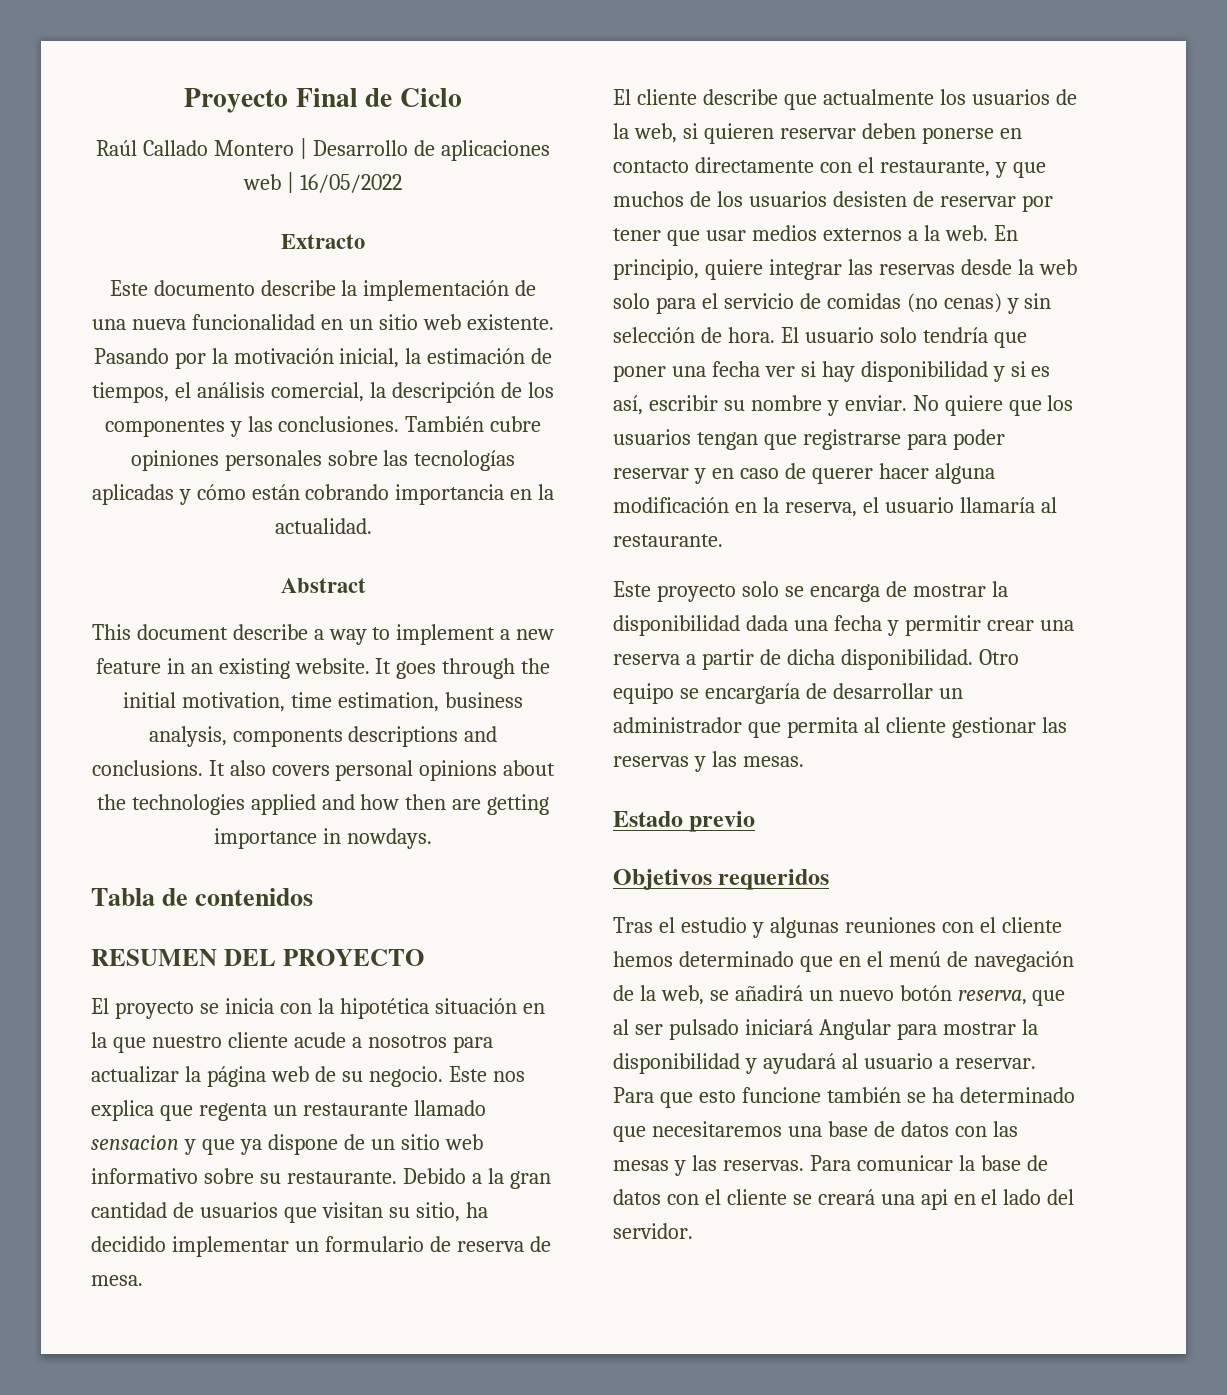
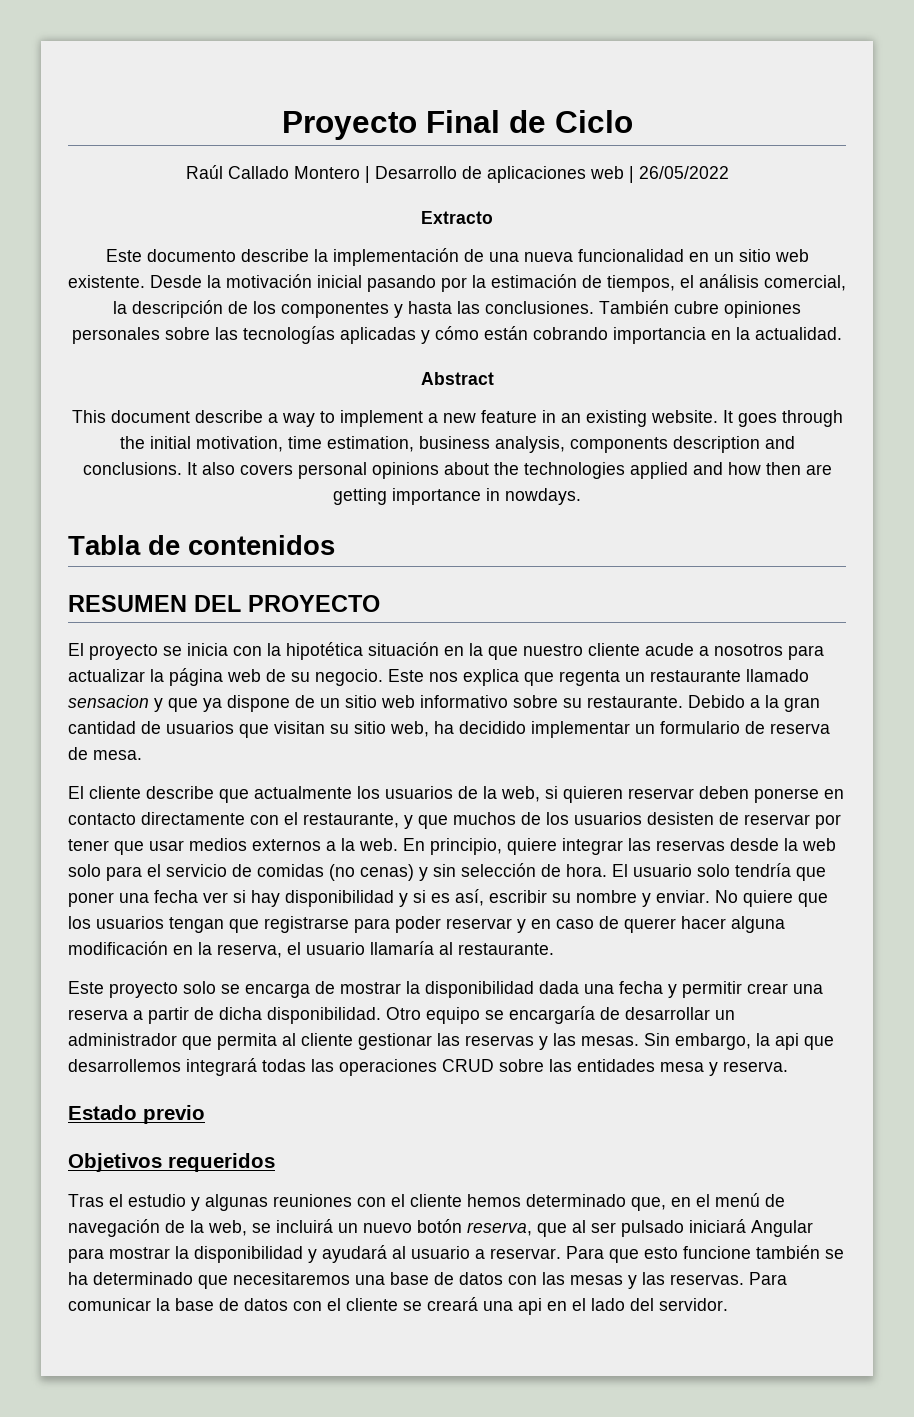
- Raúl Callado Montero | Desarrollo de aplicaciones web | 16/05/2022
+ Raúl Callado Montero | Desarrollo de aplicaciones web | 26/05/2022
- Pasando por la motivación inicial, la estimación de tiempos, el análisis comercial, la descripción de los componentes y las conclusiones.
+ Desde la motivación inicial pasando por la estimación de tiempos, el análisis comercial, la descripción de los componentes y hasta las conclusiones.
- It goes through the initial motivation, time estimation, business analysis, components descriptions and conclusions.
+ It goes through the initial motivation, time estimation, business analysis, components description and conclusions.
- Debido a la gran cantidad de usuarios que visitan su sitio, ha decidido implementar un formulario de reserva de mesa.
+ Debido a la gran cantidad de usuarios que visitan su sitio web, ha decidido implementar un formulario de reserva de mesa.
+ Sin embargo, la api que desarrollemos integrará todas las operaciones CRUD sobre las entidades mesa y reserva.
- Tras el estudio y algunas reuniones con el cliente hemos determinado que en el menú de navegación de la web, se añadirá un nuevo botón reserva, que al ser pulsado iniciará Angular para mostrar la disponibilidad y ayudará al usuario a reservar.
+ Tras el estudio y algunas reuniones con el cliente hemos determinado que, en el menú de navegación de la web, se incluirá un nuevo botón reserva, que al ser pulsado iniciará Angular para mostrar la disponibilidad y ayudará al usuario a reservar.

